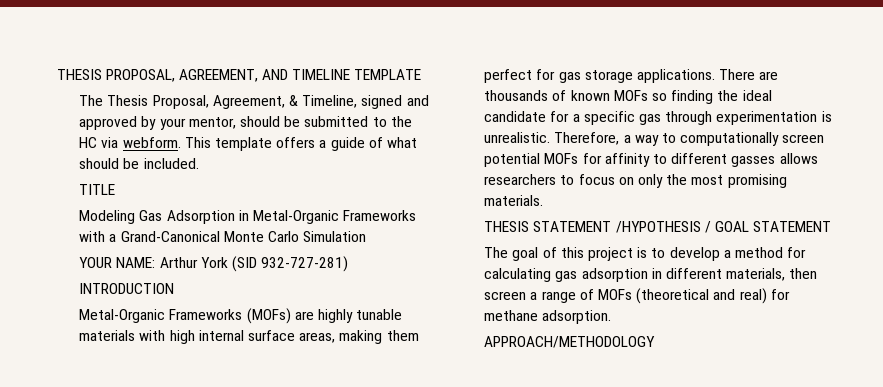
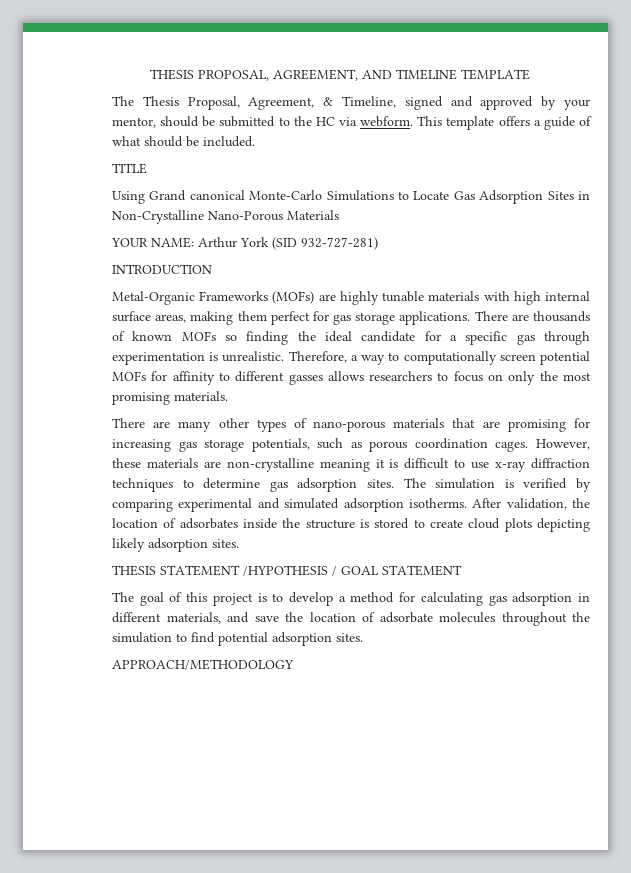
- Modeling Gas Adsorption in Metal-Organic Frameworks with a Grand-Canonical Monte Carlo Simulation
+ Using Grand canonical Monte-Carlo Simulations to Locate Gas Adsorption Sites in Non-Crystalline Nano-Porous Materials
+ There are many other types of nano-porous materials that are promising for increasing gas storage potentials, such as porous coordination cages. However, these materials are non-crystalline meaning it is difficult to use x-ray diffraction techniques to determine gas adsorption sites. The simulation is verified by comparing experimental and simulated adsorption isotherms. After validation, the location of adsorbates inside the structure is stored to create cloud plots depicting likely adsorption sites.
- The goal of this project is to develop a method for calculating gas adsorption in different materials, then screen a range of MOFs (theoretical and real) for methane adsorption.
+ The goal of this project is to develop a method for calculating gas adsorption in different materials, and save the location of adsorbate molecules throughout the simulation to find potential adsorption sites.

